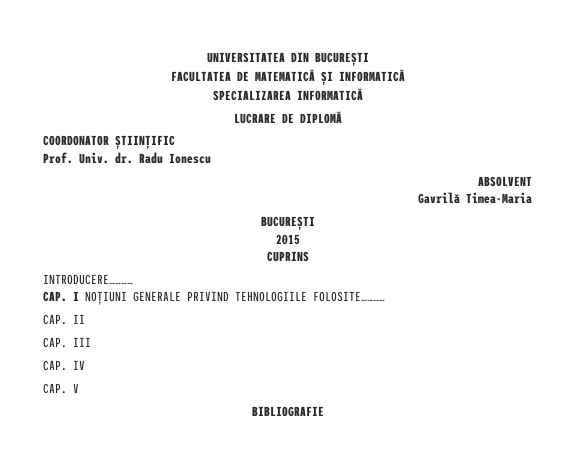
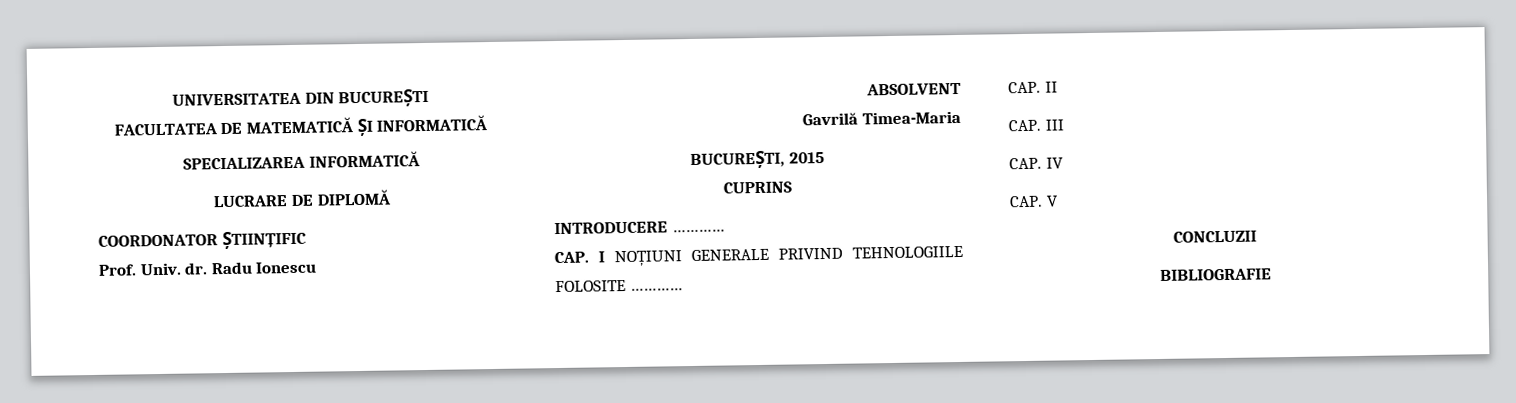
  Gavrilă Timea-Maria
- BUCUREȘTI
- 2015
+ BUCUREȘTI, 2015
- INTRODUCERE…………
+ INTRODUCERE …………
- CAP. I NOȚIUNI GENERALE PRIVIND TEHNOLOGIILE FOLOSITE…………
+ CAP. I NOȚIUNI GENERALE PRIVIND TEHNOLOGIILE FOLOSITE …………
+ CONCLUZII

